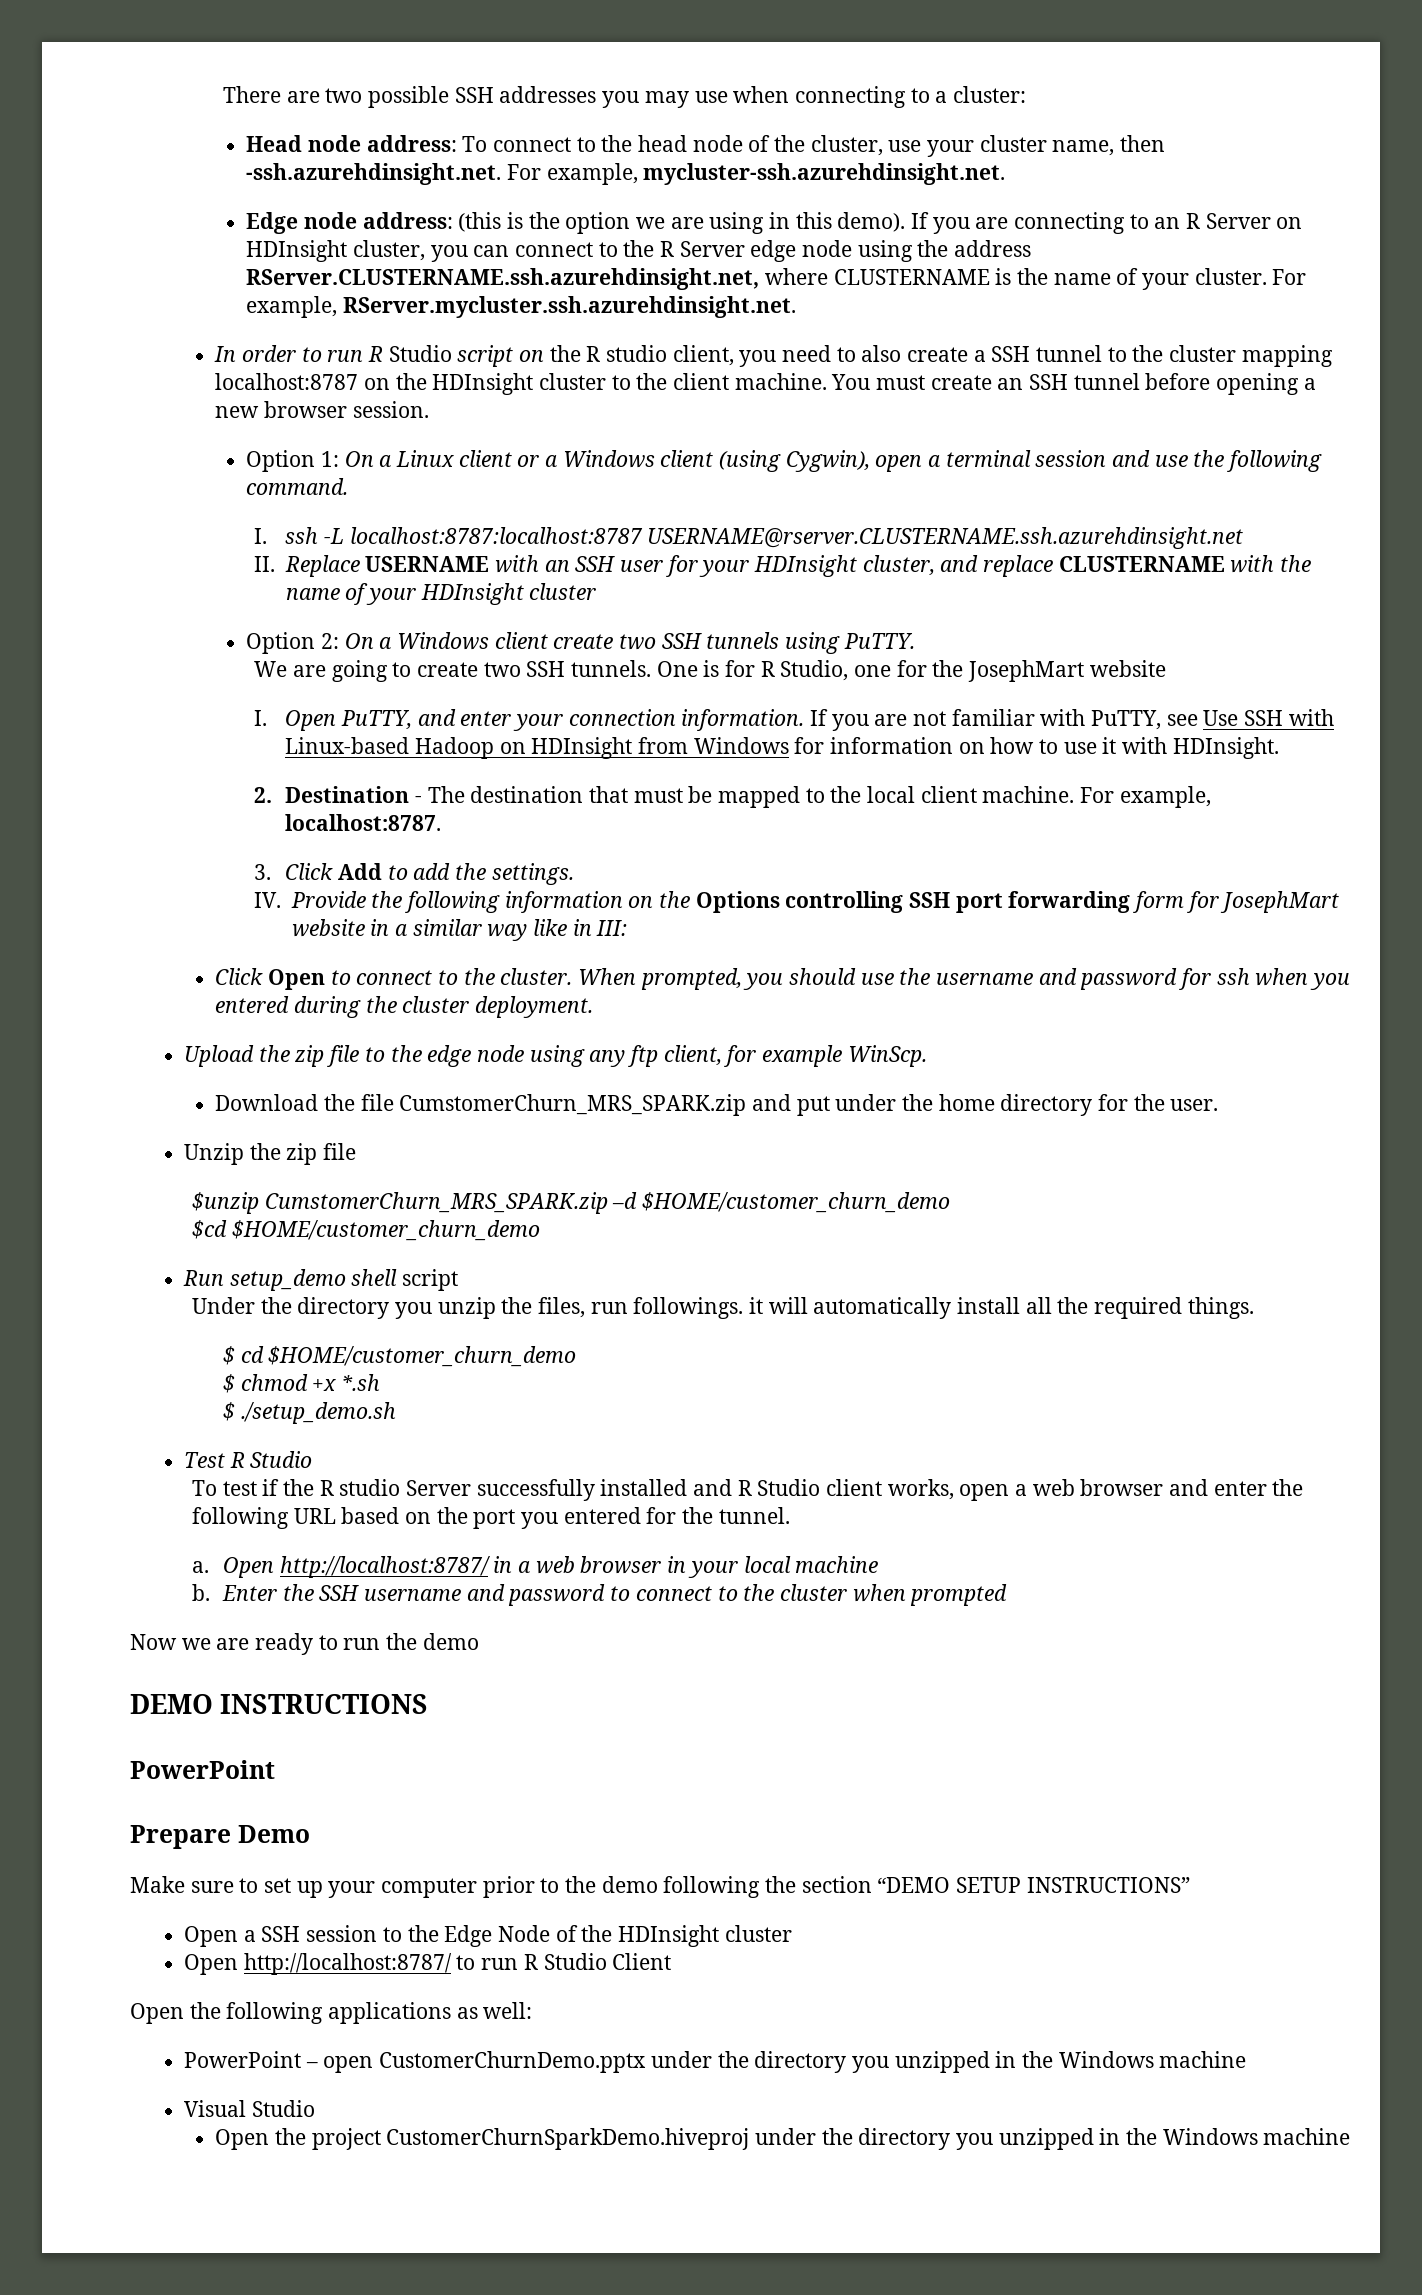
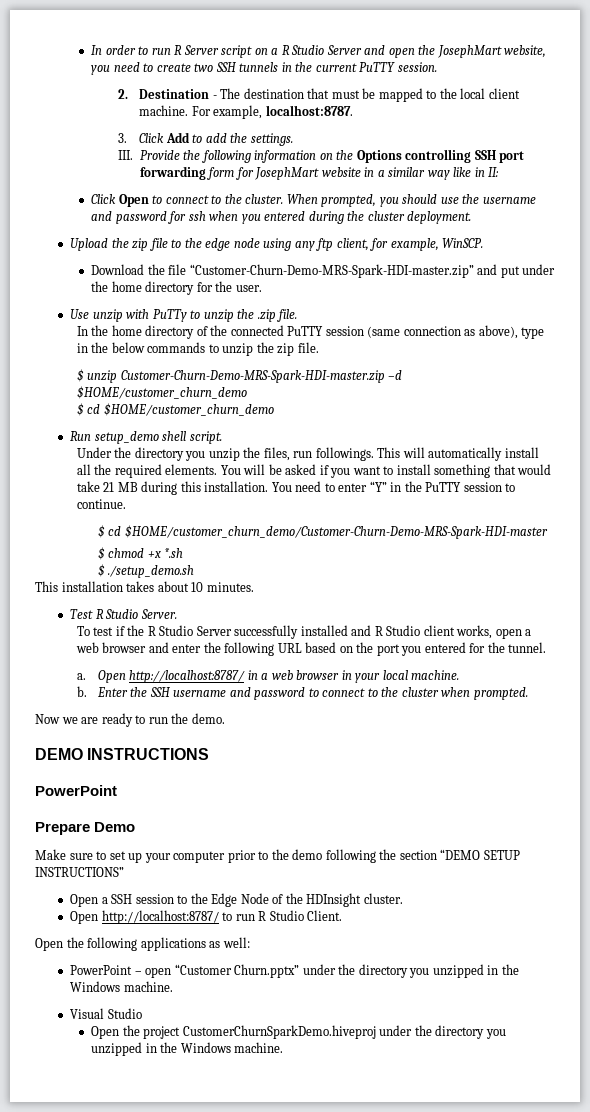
- There are two possible SSH addresses you may use when connecting to a cluster:
- Head node address: To connect to the head node of the cluster, use your cluster name, then -ssh.azurehdinsight.net. For example, mycluster-ssh.azurehdinsight.net.
- Edge node address: (this is the option we are using in this demo). If you are connecting to an R Server on HDInsight cluster, you can connect to the R Server edge node using the address RServer.CLUSTERNAME.ssh.azurehdinsight.net, where CLUSTERNAME is the name of your cluster. For example, RServer.mycluster.ssh.azurehdinsight.net.
- In order to run R Studio script on the R studio client, you need to also create a SSH tunnel to the cluster mapping localhost:8787 on the HDInsight cluster to the client machine. You must create an SSH tunnel before opening a new browser session.
- Option 1: On a Linux client or a Windows client (using Cygwin), open a terminal session and use the following command.
- I. ssh -L localhost:8787:localhost:8787 USERNAME@rserver.CLUSTERNAME.ssh.azurehdinsight.net
- II. Replace USERNAME with an SSH user for your HDInsight cluster, and replace CLUSTERNAME with the name of your HDInsight cluster
- Option 2: On a Windows client create two SSH tunnels using PuTTY.
- We are going to create two SSH tunnels. One is for R Studio, one for the JosephMart website
- I. Open PuTTY, and enter your connection information. If you are not familiar with PuTTY, see Use SSH with Linux-based Hadoop on HDInsight from Windows for information on how to use it with HDInsight.
+ In order to run R Server script on a R Studio Server and open the JosephMart website, you need to create two SSH tunnels in the current PuTTY session.
- IV. Provide the following information on the Options controlling SSH port forwarding form for JosephMart website in a similar way like in III:
+ III. Provide the following information on the Options controlling SSH port forwarding form for JosephMart website in a similar way like in II:
- Upload the zip file to the edge node using any ftp client, for example WinScp.
+ Upload the zip file to the edge node using any ftp client, for example, WinSCP.
- Download the file CumstomerChurn_MRS_SPARK.zip and put under the home directory for the user.
+ Download the file “Customer-Churn-Demo-MRS-Spark-HDI-master.zip” and put under the home directory for the user.
- Unzip the zip file
- $unzip CumstomerChurn_MRS_SPARK.zip –d $HOME/customer_churn_demo
+ Use unzip with PuTTy to unzip the .zip file.
+ In the home directory of the connected PuTTY session (same connection as above), type in the below commands to unzip the zip file.
+ $ unzip Customer-Churn-Demo-MRS-Spark-HDI-master.zip –d $HOME/customer_churn_demo
- $cd $HOME/customer_churn_demo
+ $ cd $HOME/customer_churn_demo
- Run setup_demo shell script
+ Run setup_demo shell script.
- Under the directory you unzip the files, run followings. it will automatically install all the required things.
- $ cd $HOME/customer_churn_demo
+ Under the directory you unzip the files, run followings. This will automatically install all the required elements. You will be asked if you want to install something that would take 21 MB during this installation. You need to enter “Y” in the PuTTY session to continue.
+ $ cd $HOME/customer_churn_demo/Customer-Churn-Demo-MRS-Spark-HDI-master
+ This installation takes about 10 minutes.
- Test R Studio
+ Test R Studio Server.
- To test if the R studio Server successfully installed and R Studio client works, open a web browser and enter the following URL based on the port you entered for the tunnel.
+ To test if the R Studio Server successfully installed and R Studio client works, open a web browser and enter the following URL based on the port you entered for the tunnel.
- Open http://localhost:8787/ in a web browser in your local machine
+ Open http://localhost:8787/ in a web browser in your local machine.
- Enter the SSH username and password to connect to the cluster when prompted
+ Enter the SSH username and password to connect to the cluster when prompted.
- Now we are ready to run the demo
+ Now we are ready to run the demo.
- Open a SSH session to the Edge Node of the HDInsight cluster
+ Open a SSH session to the Edge Node of the HDInsight cluster.
- Open http://localhost:8787/ to run R Studio Client
+ Open http://localhost:8787/ to run R Studio Client.
- PowerPoint – open CustomerChurnDemo.pptx under the directory you unzipped in the Windows machine
+ PowerPoint – open “Customer Churn.pptx” under the directory you unzipped in the Windows machine.
- Open the project CustomerChurnSparkDemo.hiveproj under the directory you unzipped in the Windows machine
+ Open the project CustomerChurnSparkDemo.hiveproj under the directory you unzipped in the Windows machine.

